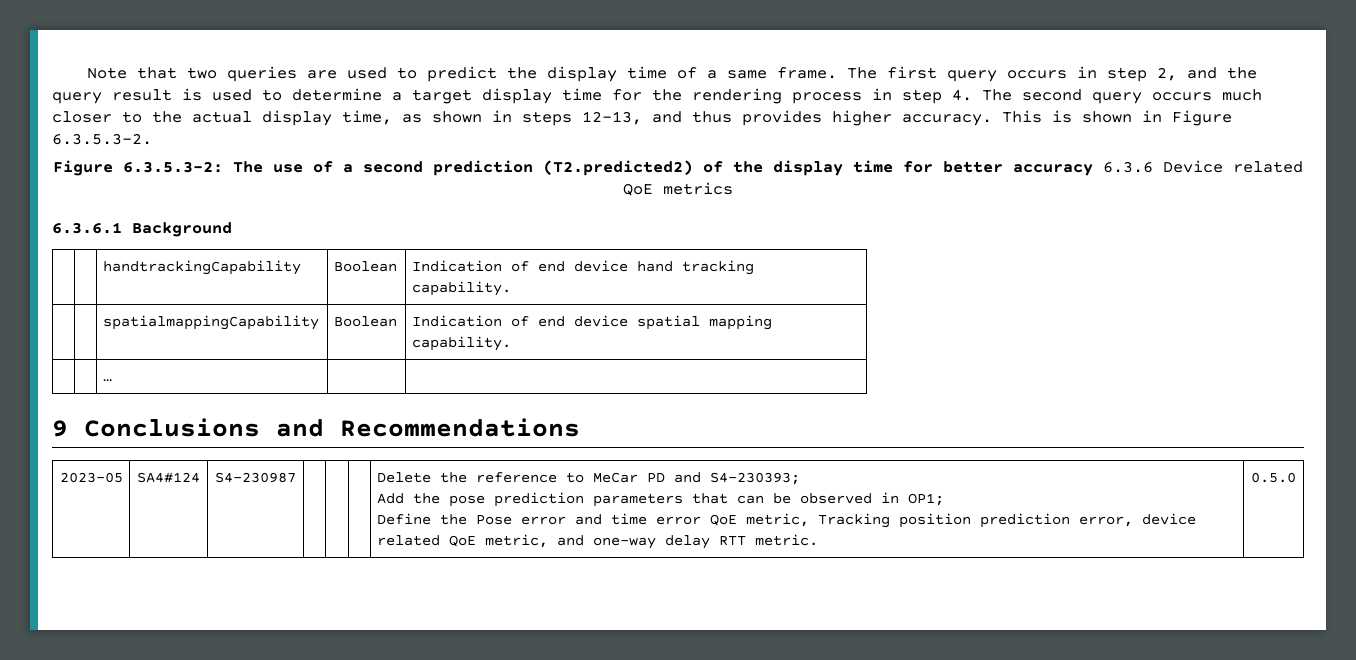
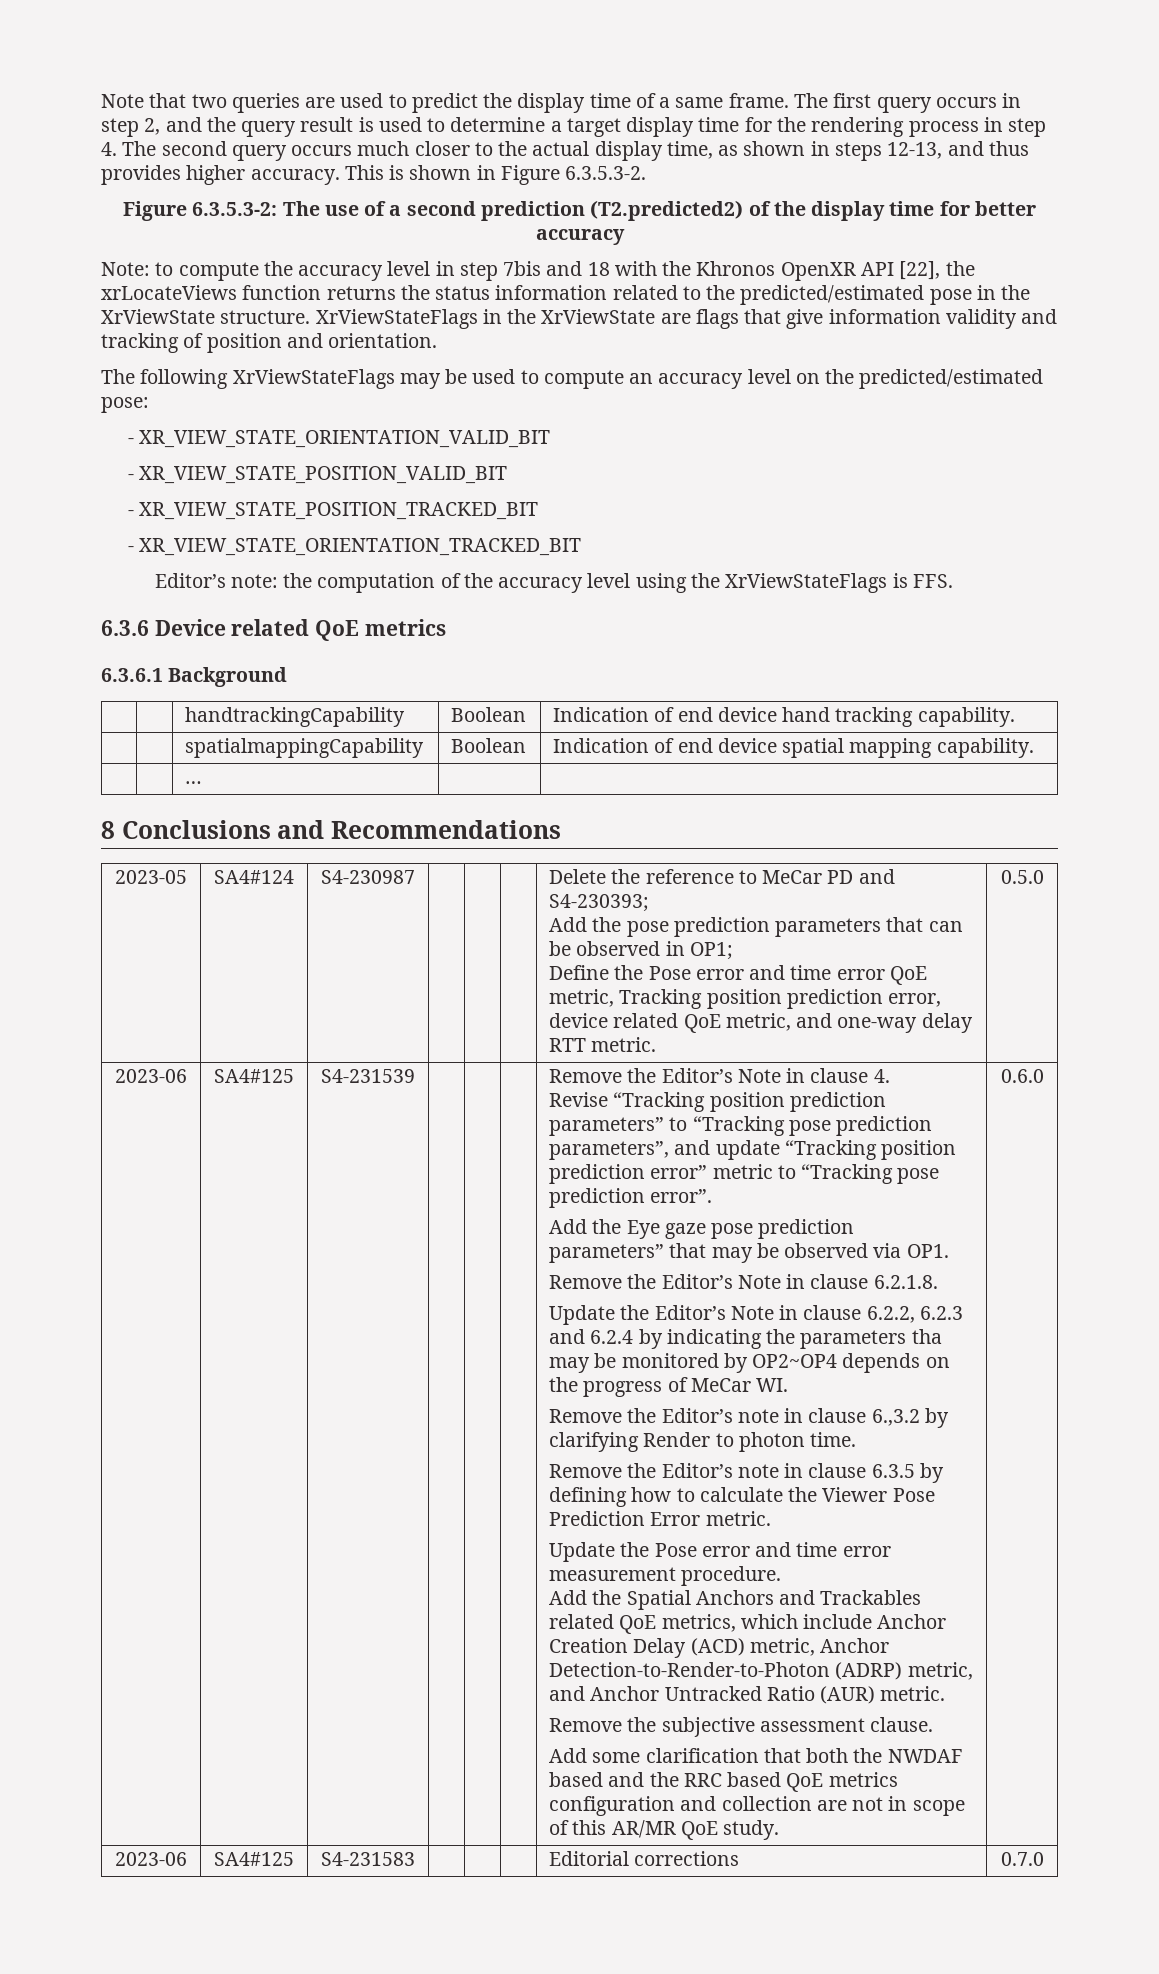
- Figure 6.3.5.3-2: The use of a second prediction (T2.predicted2) of the display time for better accuracy 6.3.6 Device related QoE metrics
+ Figure 6.3.5.3-2: The use of a second prediction (T2.predicted2) of the display time for better accuracy
+ Note: to compute the accuracy level in step 7bis and 18 with the Khronos OpenXR API [22], the xrLocateViews function returns the status information related to the predicted/estimated pose in the XrViewState structure. XrViewStateFlags in the XrViewState are flags that give information validity and tracking of position and orientation.
+ The following XrViewStateFlags may be used to compute an accuracy level on the predicted/estimated pose:
+ - XR_VIEW_STATE_ORIENTATION_VALID_BIT
+ - XR_VIEW_STATE_POSITION_VALID_BIT
+ - XR_VIEW_STATE_POSITION_TRACKED_BIT
+ - XR_VIEW_STATE_ORIENTATION_TRACKED_BIT
+ Editor’s note: the computation of the accuracy level using the XrViewStateFlags is FFS.
+ 6.3.6 Device related QoE metrics
- 9 Conclusions and Recommendations
+ 8 Conclusions and Recommendations
+ 2023-06 | SA4#125 | S4-231539 | | | | Remove the Editor’s Note in clause 4.
+ Revise “Tracking position prediction parameters” to “Tracking pose prediction parameters”, and update “Tracking position prediction error” metric to “Tracking pose prediction error”.
+ Add the Eye gaze pose prediction parameters” that may be observed via OP1.
+ Remove the Editor’s Note in clause 6.2.1.8.
+ Update the Editor’s Note in clause 6.2.2, 6.2.3 and 6.2.4 by indicating the parameters tha may be monitored by OP2~OP4 depends on the progress of MeCar WI.
+ Remove the Editor’s note in clause 6.,3.2 by clarifying Render to photon time.
+ Remove the Editor’s note in clause 6.3.5 by defining how to calculate the Viewer Pose Prediction Error metric.
+ Update the Pose error and time error measurement procedure.
+ Add the Spatial Anchors and Trackables related QoE metrics, which include Anchor Creation Delay (ACD) metric, Anchor Detection-to-Render-to-Photon (ADRP) metric, and Anchor Untracked Ratio (AUR) metric.
+ Remove the subjective assessment clause.
+ Add some clarification that both the NWDAF based and the RRC based QoE metrics configuration and collection are not in scope of this AR/MR QoE study. | 0.6.0
+ 2023-06 | SA4#125 | S4-231583 | | | | Editorial corrections | 0.7.0

